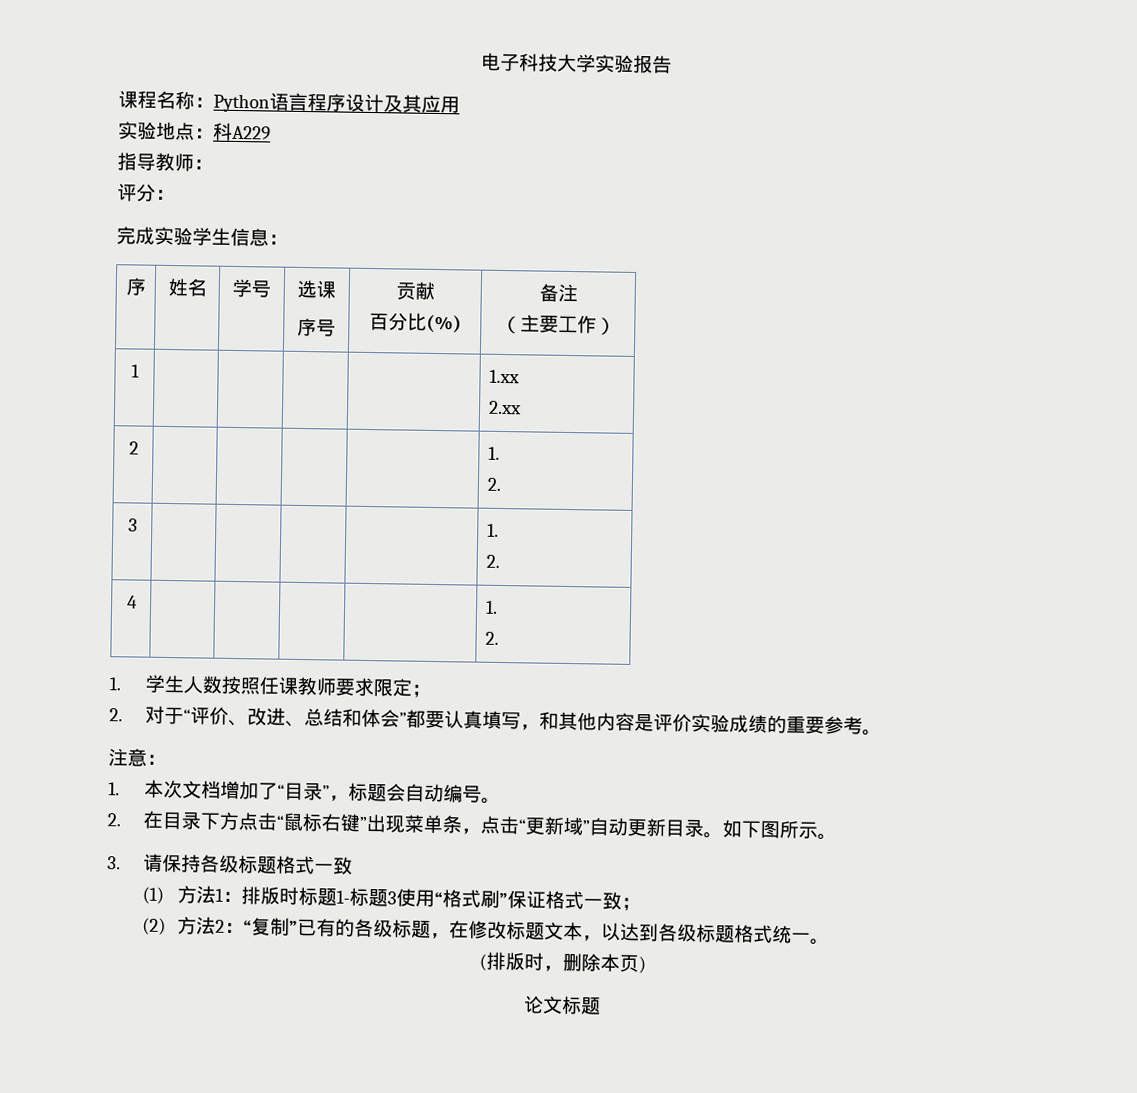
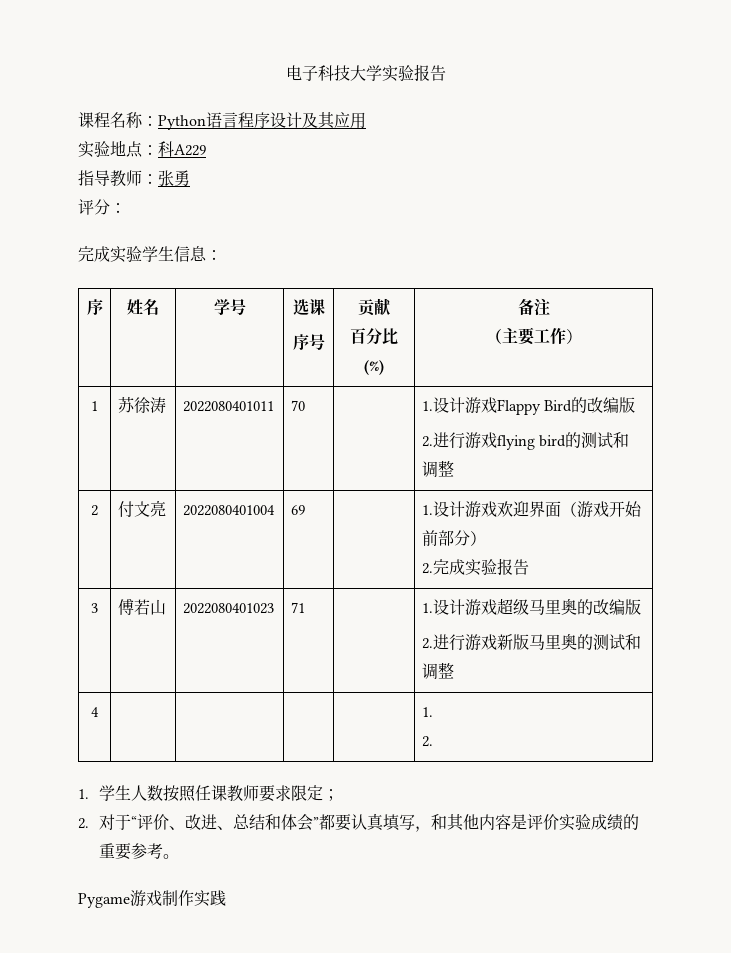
- 指导教师：
+ 指导教师：张勇
- 1 | | | | | 1.xx
- 2.xx
- 2 | | | | | 1.
- 2.
- 3 | | | | | 1.
- 2.
+ 1 | 苏徐涛 | 2022080401011 | 70 | | 1.设计游戏Flappy Bird的改编版
+ 2.进行游戏flying bird的测试和调整
+ 2 | 付文亮 | 2022080401004 | 69 | | 1.设计游戏欢迎界面（游戏开始前部分）
+ 2.完成实验报告
+ 3 | 傅若山 | 2022080401023 | 71 | | 1.设计游戏超级马里奥的改编版
+ 2.进行游戏新版马里奥的测试和调整
- 注意：
- 1.本次文档增加了“目录”，标题会自动编号。
- 2.在目录下方点击“鼠标右键”出现菜单条，点击“更新域”自动更新目录。如下图所示。
- 3.请保持各级标题格式一致
- (1)方法1：排版时标题1-标题3使用“格式刷”保证格式一致；
- (2)方法2：“复制”已有的各级标题，在修改标题文本，以达到各级标题格式统一。
- (排版时，删除本页)
- 论文标题
+ Pygame游戏制作实践

